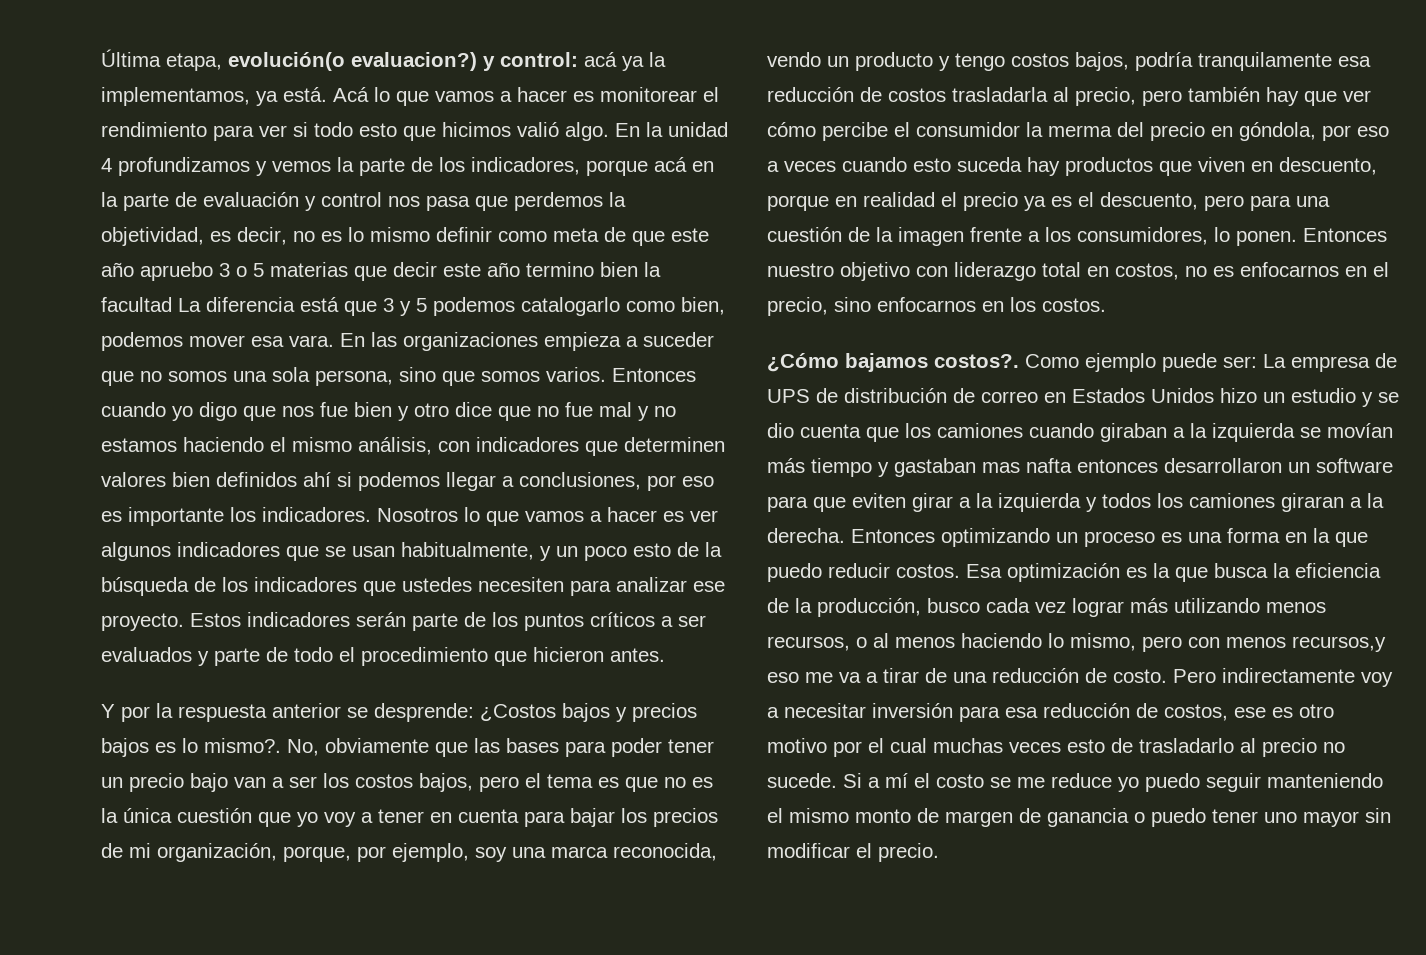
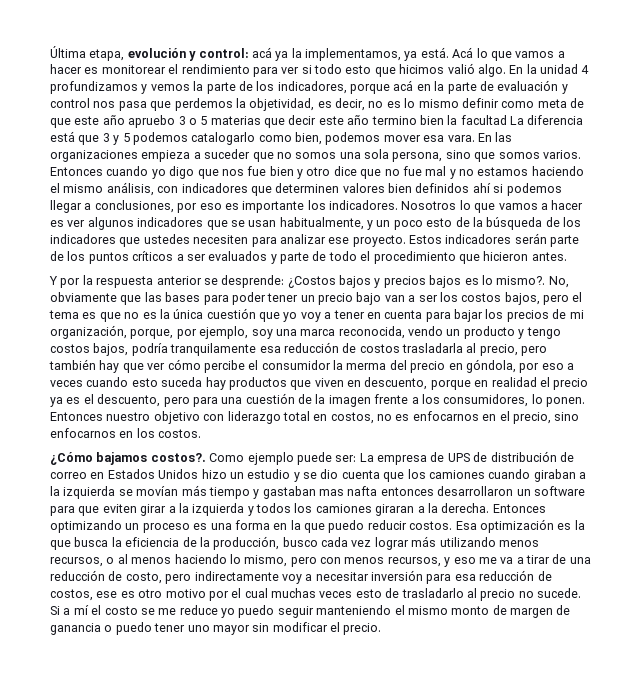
- Última etapa, evolución(o evaluacion?) y control: acá ya la implementamos, ya está.
+ Última etapa, evolución y control: acá ya la implementamos, ya está.
- Esa optimización es la que busca la eficiencia de la producción, busco cada vez lograr más utilizando menos recursos, o al menos haciendo lo mismo, pero con menos recursos,y eso me va a tirar de una reducción de costo. Pero indirectamente voy a necesitar inversión para esa reducción de costos, ese es otro motivo por el cual muchas veces esto de trasladarlo al precio no sucede.
+ Esa optimización es la que busca la eficiencia de la producción, busco cada vez lograr más utilizando menos recursos, o al menos haciendo lo mismo, pero con menos recursos, y eso me va a tirar de una reducción de costo, pero indirectamente voy a necesitar inversión para esa reducción de costos, ese es otro motivo por el cual muchas veces esto de trasladarlo al precio no sucede.

